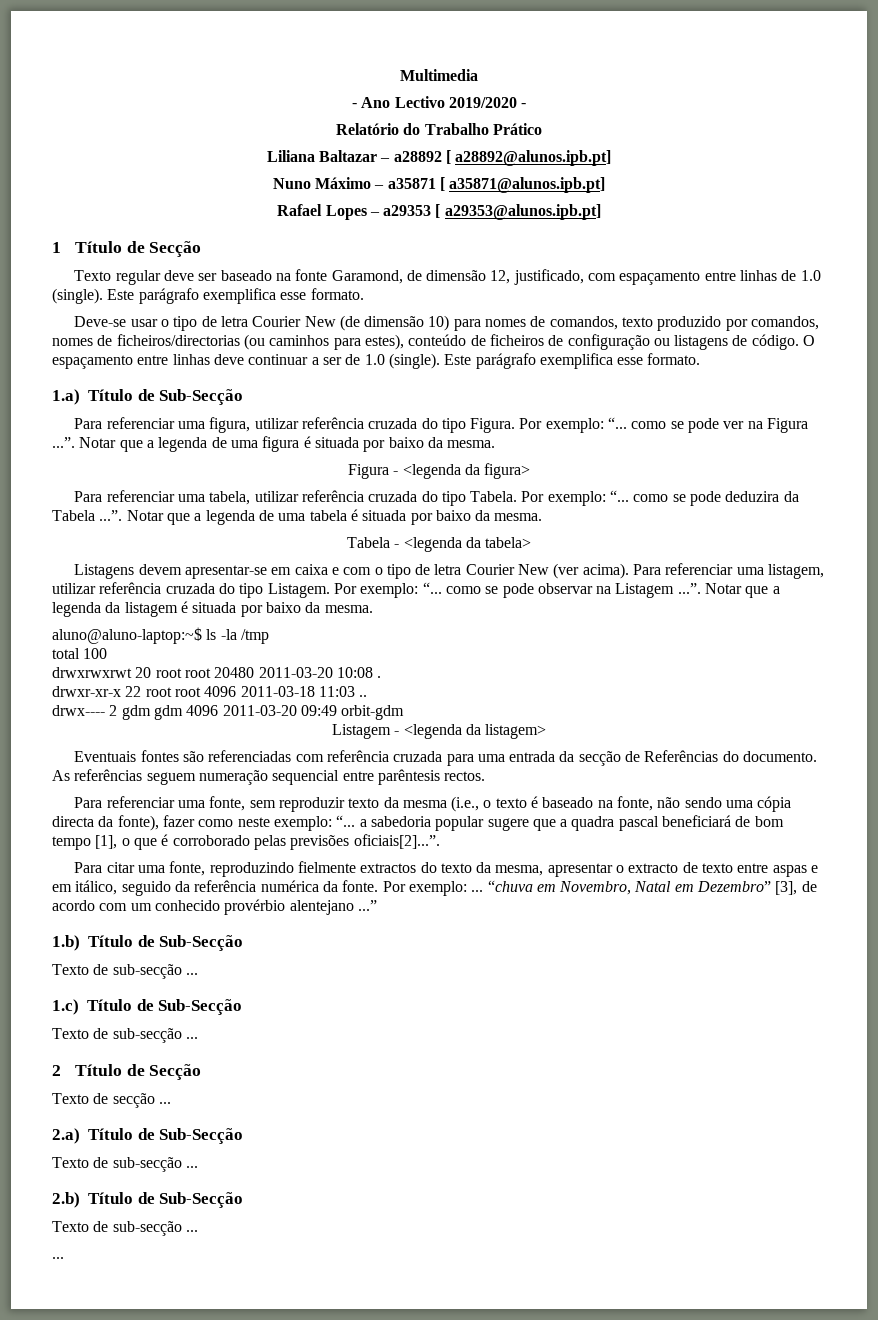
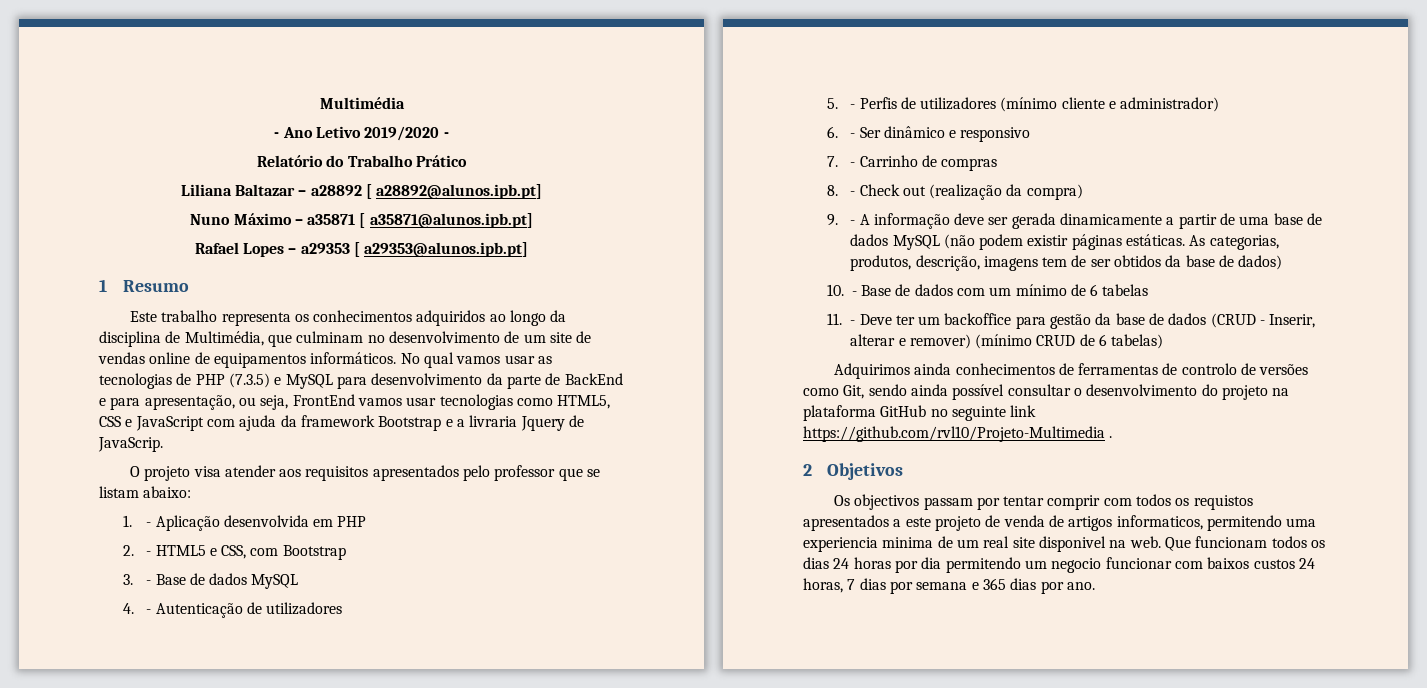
- Multimedia
+ Multimédia
- - Ano Lectivo 2019/2020 -
+ - Ano Letivo 2019/2020 -
- 1 Título de Secção
- Texto regular deve ser baseado na fonte Garamond, de dimensão 12, justificado, com espaçamento entre linhas de 1.0 (single). Este parágrafo exemplifica esse formato.
- Deve-se usar o tipo de letra Courier New (de dimensão 10) para nomes de comandos, texto produzido por comandos, nomes de ficheiros/directorias (ou caminhos para estes), conteúdo de ficheiros de configuração ou listagens de código. O espaçamento entre linhas deve continuar a ser de 1.0 (single). Este parágrafo exemplifica esse formato.
- 1.a) Título de Sub-Secção
- Para referenciar uma figura, utilizar referência cruzada do tipo Figura. Por exemplo: “... como se pode ver na Figura ...”. Notar que a legenda de uma figura é situada por baixo da mesma.
- Figura - <legenda da figura>
- Para referenciar uma tabela, utilizar referência cruzada do tipo Tabela. Por exemplo: “... como se pode deduzira da Tabela ...”. Notar que a legenda de uma tabela é situada por baixo da mesma.
- Tabela - <legenda da tabela>
- Listagens devem apresentar-se em caixa e com o tipo de letra Courier New (ver acima). Para referenciar uma listagem, utilizar referência cruzada do tipo Listagem. Por exemplo: “... como se pode observar na Listagem ...”. Notar que a legenda da listagem é situada por baixo da mesma.
- aluno@aluno-laptop:~$ ls -la /tmp
- total 100
- drwxrwxrwt 20 root root 20480 2011-03-20 10:08 .
- drwxr-xr-x 22 root root 4096 2011-03-18 11:03 ..
- drwx---- 2 gdm gdm 4096 2011-03-20 09:49 orbit-gdm
- Listagem - <legenda da listagem>
- Eventuais fontes são referenciadas com referência cruzada para uma entrada da secção de Referências do documento. As referências seguem numeração sequencial entre parêntesis rectos.
- Para referenciar uma fonte, sem reproduzir texto da mesma (i.e., o texto é baseado na fonte, não sendo uma cópia directa da fonte), fazer como neste exemplo: “... a sabedoria popular sugere que a quadra pascal beneficiará de bom tempo [1], o que é corroborado pelas previsões oficiais[2]...”.
- Para citar uma fonte, reproduzindo fielmente extractos do texto da mesma, apresentar o extracto de texto entre aspas e em itálico, seguido da referência numérica da fonte. Por exemplo: ... “chuva em Novembro, Natal em Dezembro” [3], de acordo com um conhecido provérbio alentejano ...”
- 1.b) Título de Sub-Secção
- Texto de sub-secção ...
- 1.c) Título de Sub-Secção
- Texto de sub-secção ...
- 2 Título de Secção
- Texto de secção ...
- 2.a) Título de Sub-Secção
- Texto de sub-secção ...
- 2.b) Título de Sub-Secção
- Texto de sub-secção ...
- ...
+ 1 Resumo
+ Este trabalho representa os conhecimentos adquiridos ao longo da disciplina de Multimédia, que culminam no desenvolvimento de um site de vendas online de equipamentos informáticos. No qual vamos usar as tecnologias de PHP (7.3.5) e MySQL para desenvolvimento da parte de BackEnd e para apresentação, ou seja, FrontEnd vamos usar tecnologias como HTML5, CSS e JavaScript com ajuda da framework Bootstrap e a livraria Jquery de JavaScrip.
+ O projeto visa atender aos requisitos apresentados pelo professor que se listam abaixo:
+ 1. - Aplicação desenvolvida em PHP
+ 2. - HTML5 e CSS, com Bootstrap
+ 3. - Base de dados MySQL
+ 4. - Autenticação de utilizadores
+ 5. - Perfis de utilizadores (mínimo cliente e administrador)
+ 6. - Ser dinâmico e responsivo
+ 7. - Carrinho de compras
+ 8. - Check out (realização da compra)
+ 9. - A informação deve ser gerada dinamicamente a partir de uma base de dados MySQL (não podem existir páginas estáticas. As categorias, produtos, descrição, imagens tem de ser obtidos da base de dados)
+ 10. - Base de dados com um mínimo de 6 tabelas
+ 11. - Deve ter um backoffice para gestão da base de dados (CRUD - Inserir, alterar e remover) (mínimo CRUD de 6 tabelas)
+ Adquirimos ainda conhecimentos de ferramentas de controlo de versões como Git, sendo ainda possível consultar o desenvolvimento do projeto na plataforma GitHub no seguinte link https://github.com/rvl10/Projeto-Multimedia .
+ 2 Objetivos
+ Os objectivos passam por tentar comprir com todos os requistos apresentados a este projeto de venda de artigos informaticos, permitendo uma experiencia minima de um real site disponivel na web. Que funcionam todos os dias 24 horas por dia permitendo um negocio funcionar com baixos custos 24 horas, 7 dias por semana e 365 dias por ano.

